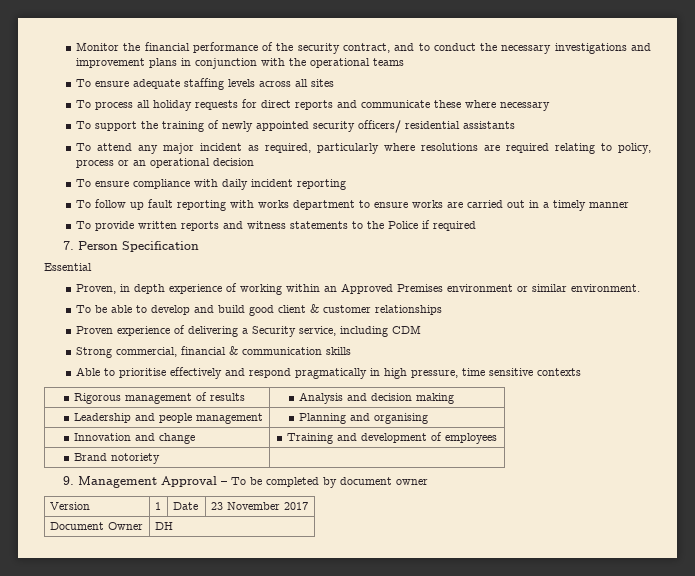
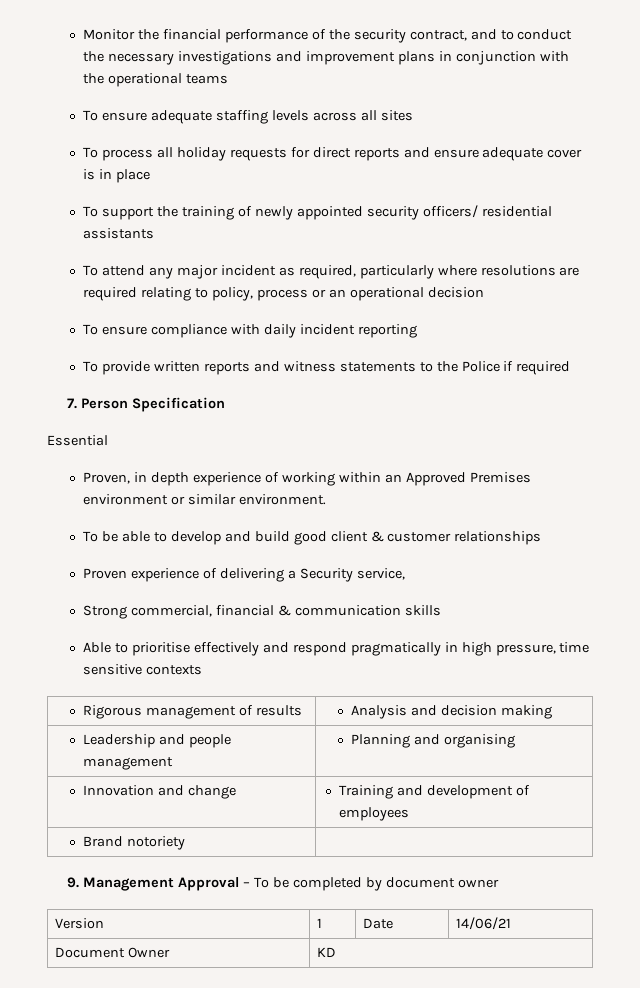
- To process all holiday requests for direct reports and communicate these where necessary
+ To process all holiday requests for direct reports and ensure adequate cover is in place
- To follow up fault reporting with works department to ensure works are carried out in a timely manner
- Proven experience of delivering a Security service, including CDM
+ Proven experience of delivering a Security service,
- Version | 1 | Date | 23 November 2017
+ Version | 1 | Date | 14/06/21
- Document Owner | DH
+ Document Owner | KD

